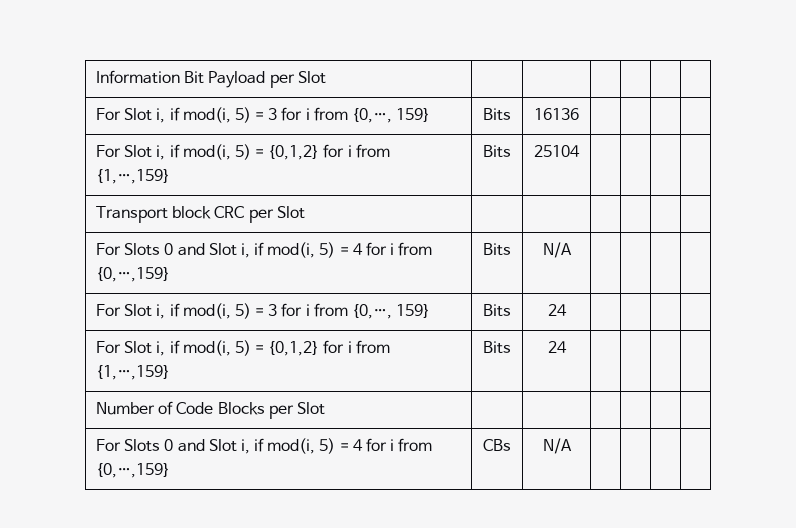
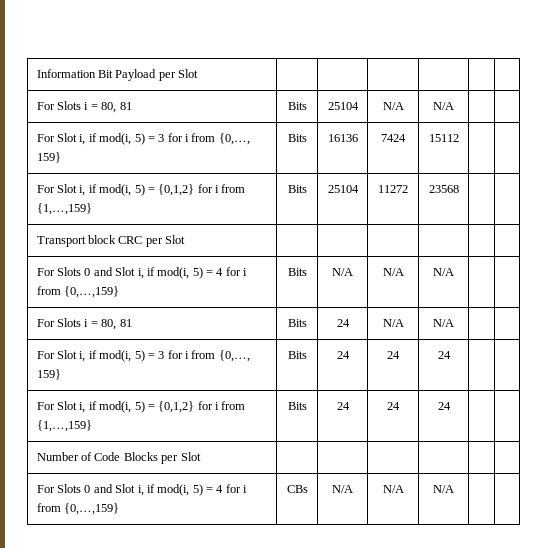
+ For Slots i = 80, 81 | Bits | 25104 | N/A | N/A | |
- For Slot i, if mod(i, 5) = 3 for i from {0,…, 159} | Bits | 16136 | | | |
+ For Slot i, if mod(i, 5) = 3 for i from {0,…, 159} | Bits | 16136 | 7424 | 15112 | |
- For Slot i, if mod(i, 5) = {0,1,2} for i from {1,…,159} | Bits | 25104 | | | |
+ For Slot i, if mod(i, 5) = {0,1,2} for i from {1,…,159} | Bits | 25104 | 11272 | 23568 | |
- For Slots 0 and Slot i, if mod(i, 5) = 4 for i from {0,…,159} | Bits | N/A | | | |
+ For Slots 0 and Slot i, if mod(i, 5) = 4 for i from {0,…,159} | Bits | N/A | N/A | N/A | |
+ For Slots i = 80, 81 | Bits | 24 | N/A | N/A | |
- For Slot i, if mod(i, 5) = 3 for i from {0,…, 159} | Bits | 24 | | | |
+ For Slot i, if mod(i, 5) = 3 for i from {0,…, 159} | Bits | 24 | 24 | 24 | |
- For Slot i, if mod(i, 5) = {0,1,2} for i from {1,…,159} | Bits | 24 | | | |
+ For Slot i, if mod(i, 5) = {0,1,2} for i from {1,…,159} | Bits | 24 | 24 | 24 | |
- For Slots 0 and Slot i, if mod(i, 5) = 4 for i from {0,…,159} | CBs | N/A | | | |
+ For Slots 0 and Slot i, if mod(i, 5) = 4 for i from {0,…,159} | CBs | N/A | N/A | N/A | |

